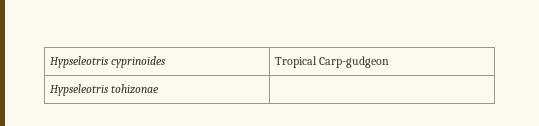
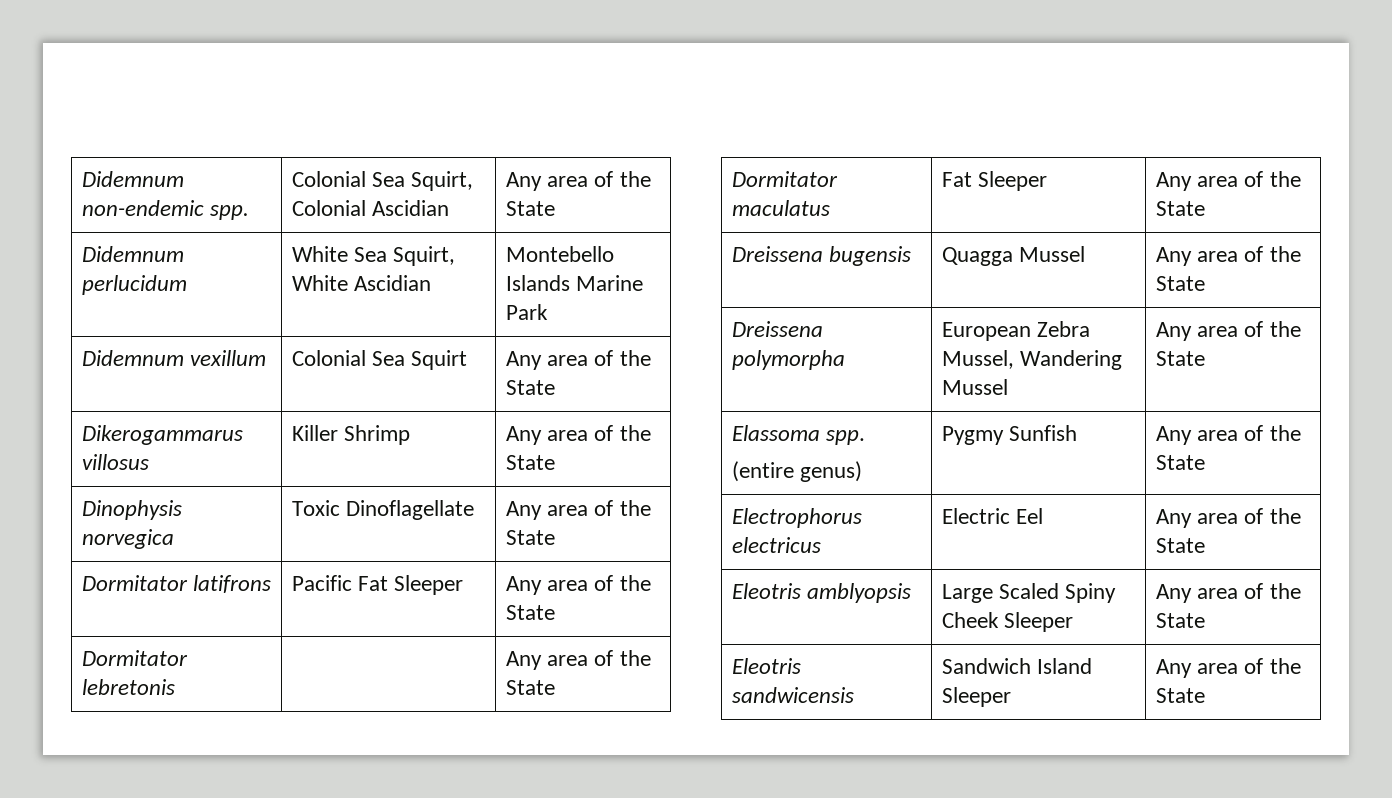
- Hypseleotris cyprinoides | Tropical Carp-gudgeon
- Hypseleotris tohizonae |
+ Didemnum non-endemic spp. | Colonial Sea Squirt, Colonial Ascidian | Any area of the State
+ Didemnum perlucidum | White Sea Squirt, White Ascidian | Montebello Islands Marine Park
+ Didemnum vexillum | Colonial Sea Squirt | Any area of the State
+ Dikerogammarus villosus | Killer Shrimp | Any area of the State
+ Dinophysis norvegica | Toxic Dinoflagellate | Any area of the State
+ Dormitator latifrons | Pacific Fat Sleeper | Any area of the State
+ Dormitator lebretonis | | Any area of the State
+ Dormitator maculatus | Fat Sleeper | Any area of the State
+ Dreissena bugensis | Quagga Mussel | Any area of the State
+ Dreissena polymorpha | European Zebra Mussel, Wandering Mussel | Any area of the State
+ Elassoma spp.
+ (entire genus) | Pygmy Sunfish | Any area of the State
+ Electrophorus electricus | Electric Eel | Any area of the State
+ Eleotris amblyopsis | Large Scaled Spiny Cheek Sleeper | Any area of the State
+ Eleotris sandwicensis | Sandwich Island Sleeper | Any area of the State

